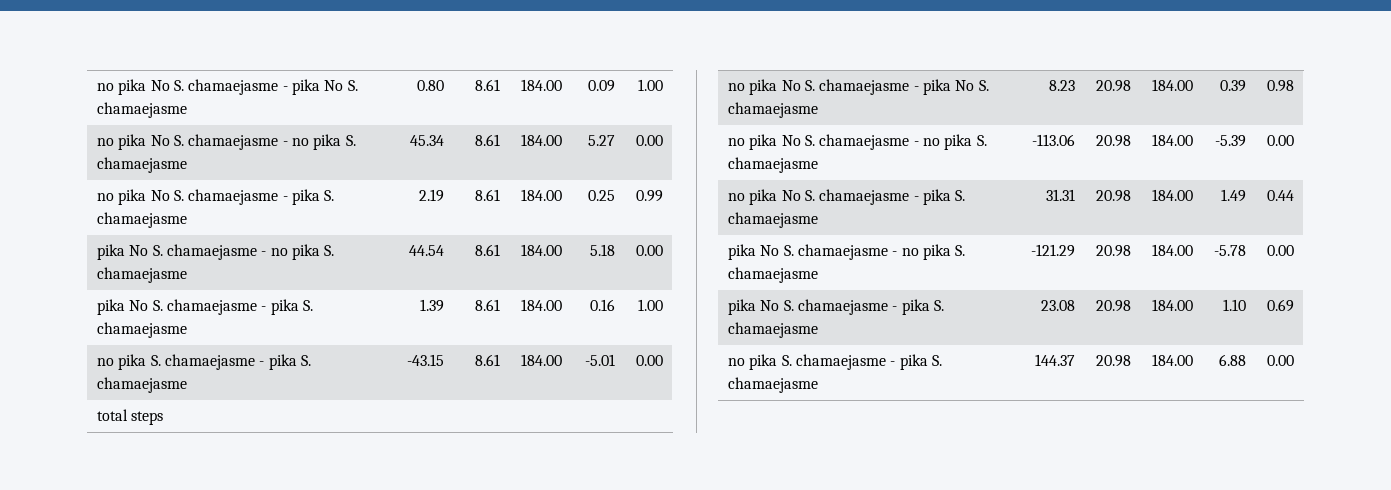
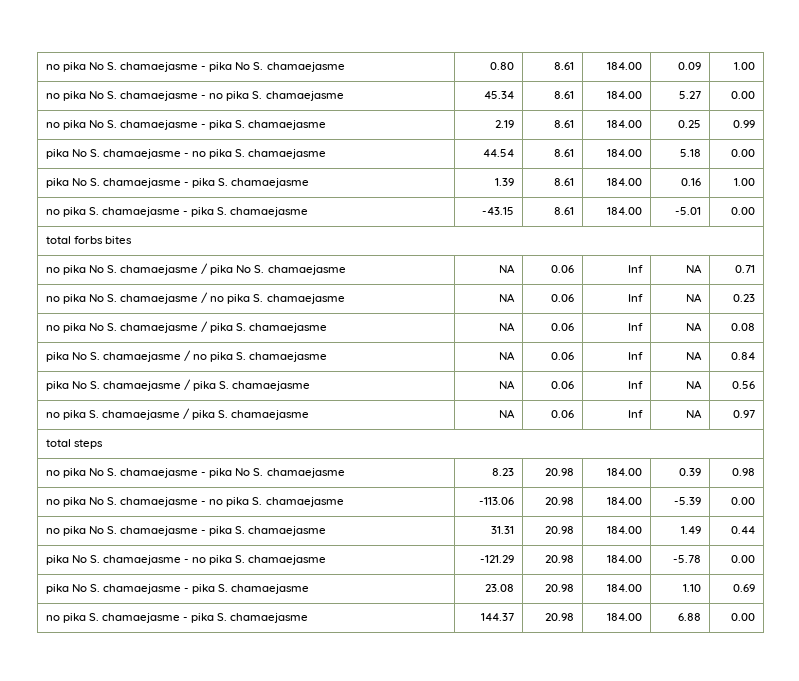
+ total forbs bites
+ no pika No S. chamaejasme / pika No S. chamaejasme | NA | 0.06 | Inf | NA | 0.71
+ no pika No S. chamaejasme / no pika S. chamaejasme | NA | 0.06 | Inf | NA | 0.23
+ no pika No S. chamaejasme / pika S. chamaejasme | NA | 0.06 | Inf | NA | 0.08
+ pika No S. chamaejasme / no pika S. chamaejasme | NA | 0.06 | Inf | NA | 0.84
+ pika No S. chamaejasme / pika S. chamaejasme | NA | 0.06 | Inf | NA | 0.56
+ no pika S. chamaejasme / pika S. chamaejasme | NA | 0.06 | Inf | NA | 0.97

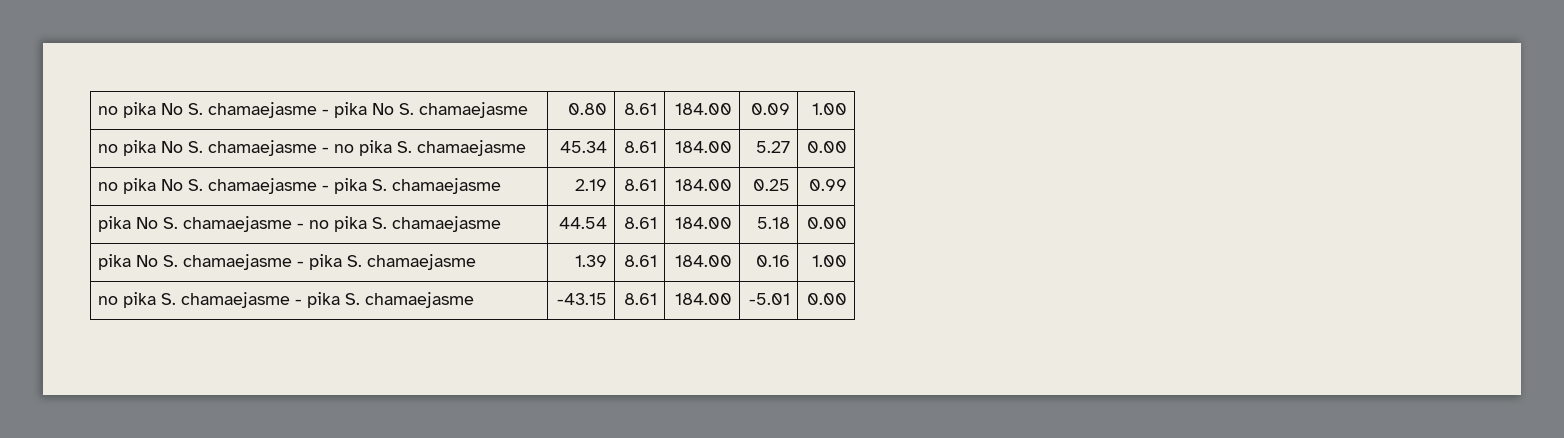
- total forbs bites
- no pika No S. chamaejasme / pika No S. chamaejasme | NA | 0.06 | Inf | NA | 0.71
- no pika No S. chamaejasme / no pika S. chamaejasme | NA | 0.06 | Inf | NA | 0.23
- no pika No S. chamaejasme / pika S. chamaejasme | NA | 0.06 | Inf | NA | 0.08
- pika No S. chamaejasme / no pika S. chamaejasme | NA | 0.06 | Inf | NA | 0.84
- pika No S. chamaejasme / pika S. chamaejasme | NA | 0.06 | Inf | NA | 0.56
- no pika S. chamaejasme / pika S. chamaejasme | NA | 0.06 | Inf | NA | 0.97
- total steps
- no pika No S. chamaejasme - pika No S. chamaejasme | 8.23 | 20.98 | 184.00 | 0.39 | 0.98
- no pika No S. chamaejasme - no pika S. chamaejasme | -113.06 | 20.98 | 184.00 | -5.39 | 0.00
- no pika No S. chamaejasme - pika S. chamaejasme | 31.31 | 20.98 | 184.00 | 1.49 | 0.44
- pika No S. chamaejasme - no pika S. chamaejasme | -121.29 | 20.98 | 184.00 | -5.78 | 0.00
- pika No S. chamaejasme - pika S. chamaejasme | 23.08 | 20.98 | 184.00 | 1.10 | 0.69
- no pika S. chamaejasme - pika S. chamaejasme | 144.37 | 20.98 | 184.00 | 6.88 | 0.00

